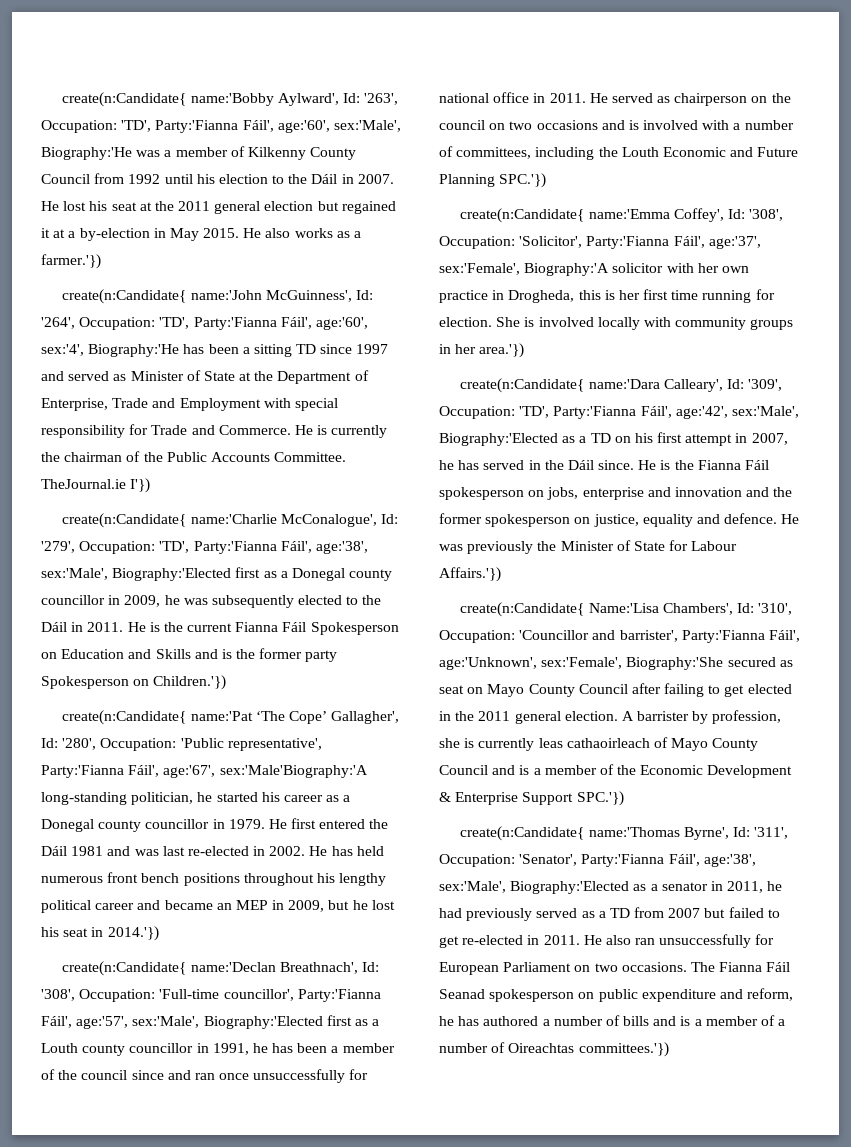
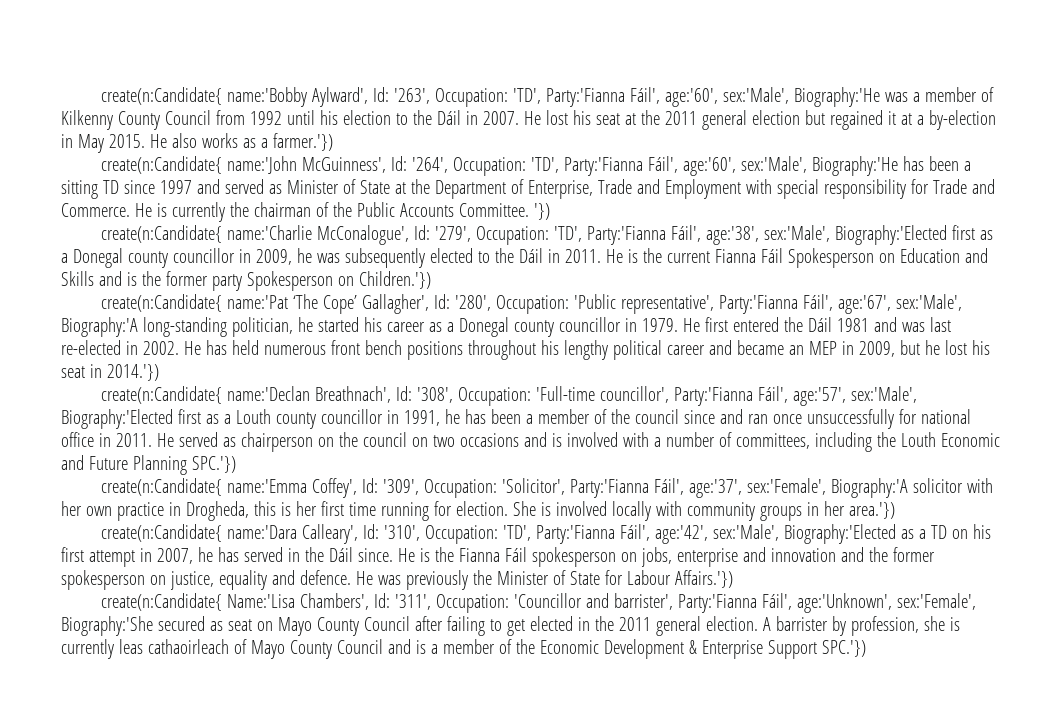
- create(n:Candidate{ name:'John McGuinness', Id: '264', Occupation: 'TD', Party:'Fianna Fáil', age:'60', sex:'4', Biography:'He has been a sitting TD since 1997 and served as Minister of State at the Department of Enterprise, Trade and Employment with special responsibility for Trade and Commerce.
+ create(n:Candidate{ name:'John McGuinness', Id: '264', Occupation: 'TD', Party:'Fianna Fáil', age:'60', sex:'Male', Biography:'He has been a sitting TD since 1997 and served as Minister of State at the Department of Enterprise, Trade and Employment with special responsibility for Trade and Commerce.
- TheJournal.ie I'})
+ '})
- create(n:Candidate{ name:'Pat ‘The Cope’ Gallagher', Id: '280', Occupation: 'Public representative', Party:'Fianna Fáil', age:'67', sex:'Male'Biography:'A long-standing politician, he started his career as a Donegal county councillor in 1979.
+ create(n:Candidate{ name:'Pat ‘The Cope’ Gallagher', Id: '280', Occupation: 'Public representative', Party:'Fianna Fáil', age:'67', sex:'Male', Biography:'A long-standing politician, he started his career as a Donegal county councillor in 1979.
- create(n:Candidate{ name:'Emma Coffey', Id: '308', Occupation: 'Solicitor', Party:'Fianna Fáil', age:'37', sex:'Female', Biography:'A solicitor with her own practice in Drogheda, this is her first time running for election.
+ create(n:Candidate{ name:'Emma Coffey', Id: '309', Occupation: 'Solicitor', Party:'Fianna Fáil', age:'37', sex:'Female', Biography:'A solicitor with her own practice in Drogheda, this is her first time running for election.
- create(n:Candidate{ name:'Dara Calleary', Id: '309', Occupation: 'TD', Party:'Fianna Fáil', age:'42', sex:'Male', Biography:'Elected as a TD on his first attempt in 2007, he has served in the Dáil since.
+ create(n:Candidate{ name:'Dara Calleary', Id: '310', Occupation: 'TD', Party:'Fianna Fáil', age:'42', sex:'Male', Biography:'Elected as a TD on his first attempt in 2007, he has served in the Dáil since.
- create(n:Candidate{ Name:'Lisa Chambers', Id: '310', Occupation: 'Councillor and barrister', Party:'Fianna Fáil', age:'Unknown', sex:'Female', Biography:'She secured as seat on Mayo County Council after failing to get elected in the 2011 general election.
+ create(n:Candidate{ Name:'Lisa Chambers', Id: '311', Occupation: 'Councillor and barrister', Party:'Fianna Fáil', age:'Unknown', sex:'Female', Biography:'She secured as seat on Mayo County Council after failing to get elected in the 2011 general election.
- create(n:Candidate{ name:'Thomas Byrne', Id: '311', Occupation: 'Senator', Party:'Fianna Fáil', age:'38', sex:'Male', Biography:'Elected as a senator in 2011, he had previously served as a TD from 2007 but failed to get re-elected in 2011. He also ran unsuccessfully for European Parliament on two occasions. The Fianna Fáil Seanad spokesperson on public expenditure and reform, he has authored a number of bills and is a member of a number of Oireachtas committees.'})

